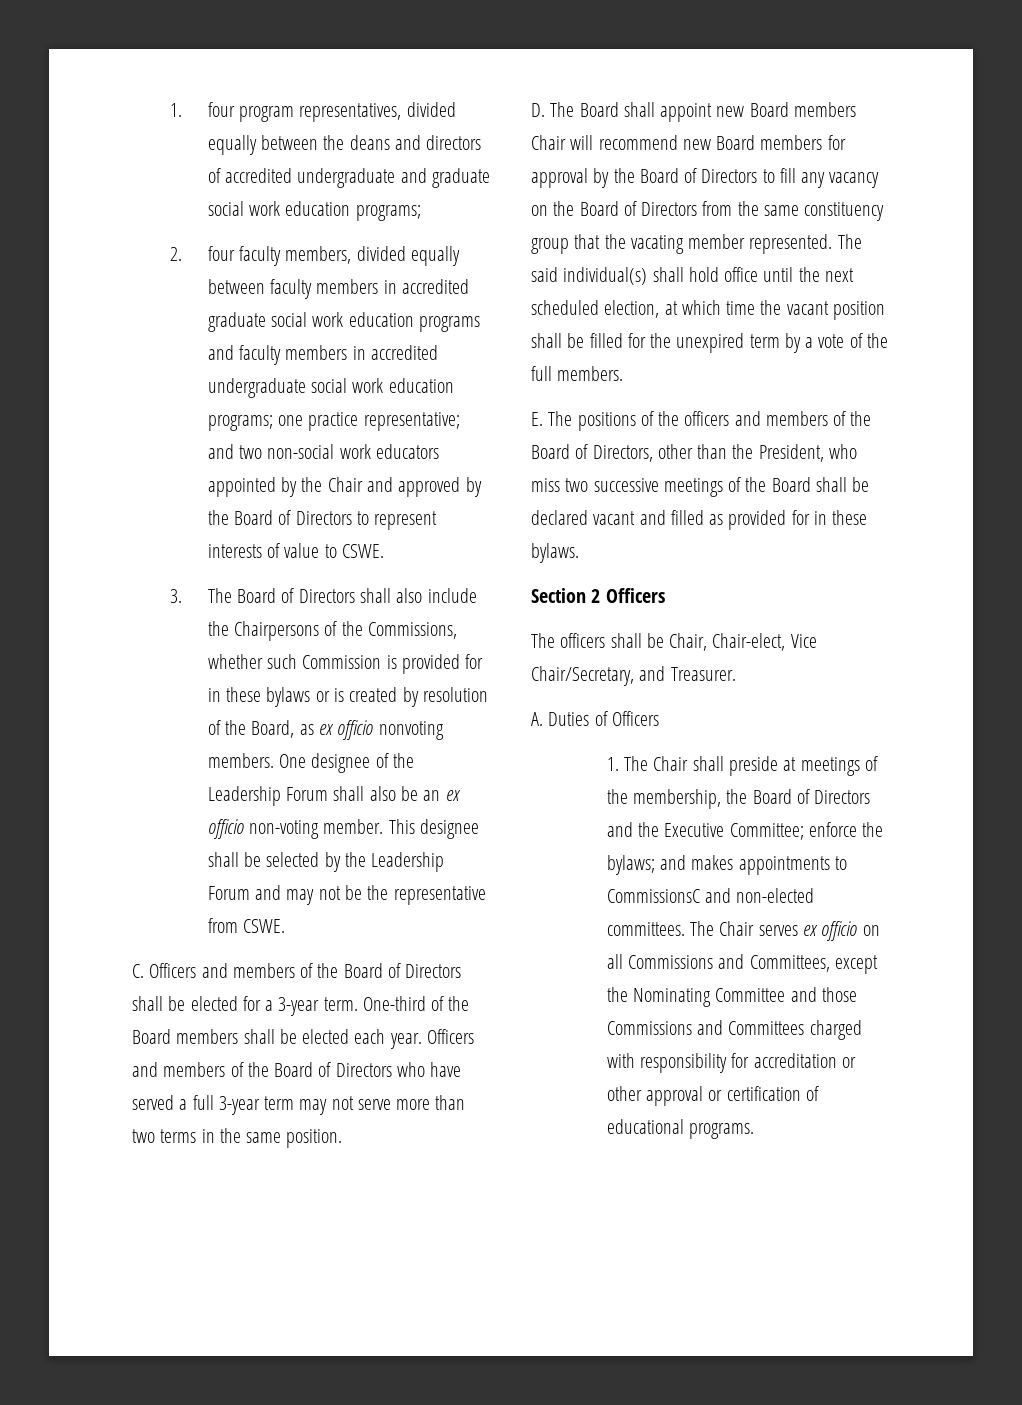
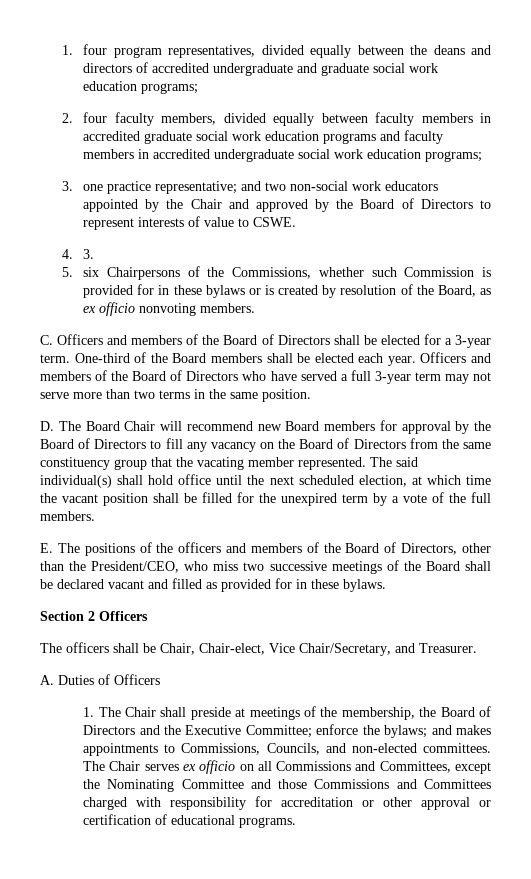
- 2. four faculty members, divided equally between faculty members in accredited graduate social work education programs and faculty members in accredited undergraduate social work education programs; one practice representative; and two non-social work educators appointed by the Chair and approved by the Board of Directors to represent interests of value to CSWE.
+ 2. four faculty members, divided equally between faculty members in accredited graduate social work education programs and faculty members in accredited undergraduate social work education programs;
+ 3. one practice representative; and two non-social work educators appointed by the Chair and approved by the Board of Directors to represent interests of value to CSWE.
- 3. The Board of Directors shall also include the Chairpersons of the Commissions, whether such Commission is provided for in these bylaws or is created by resolution of the Board, as ex officio nonvoting members. One designee of the Leadership Forum shall also be an ex officio non-voting member. This designee shall be selected by the Leadership Forum and may not be the representative from CSWE.
+ 4. 3.
+ 5. six Chairpersons of the Commissions, whether such Commission is provided for in these bylaws or is created by resolution of the Board, as ex officio nonvoting members.
- D. The Board shall appoint new Board members Chair will recommend new Board members for approval by the Board of Directors to fill any vacancy on the Board of Directors from the same constituency group that the vacating member represented.
+ D. The Board Chair will recommend new Board members for approval by the Board of Directors to fill any vacancy on the Board of Directors from the same constituency group that the vacating member represented.
- E. The positions of the officers and members of the Board of Directors, other than the President, who miss two successive meetings of the Board shall be declared vacant and filled as provided for in these bylaws.
+ E. The positions of the officers and members of the Board of Directors, other than the President/CEO, who miss two successive meetings of the Board shall be declared vacant and filled as provided for in these bylaws.
- 1. The Chair shall preside at meetings of the membership, the Board of Directors and the Executive Committee; enforce the bylaws; and makes appointments to CommissionsC and non-elected committees.
+ 1. The Chair shall preside at meetings of the membership, the Board of Directors and the Executive Committee; enforce the bylaws; and makes appointments to Commissions, Councils, and non-elected committees.

